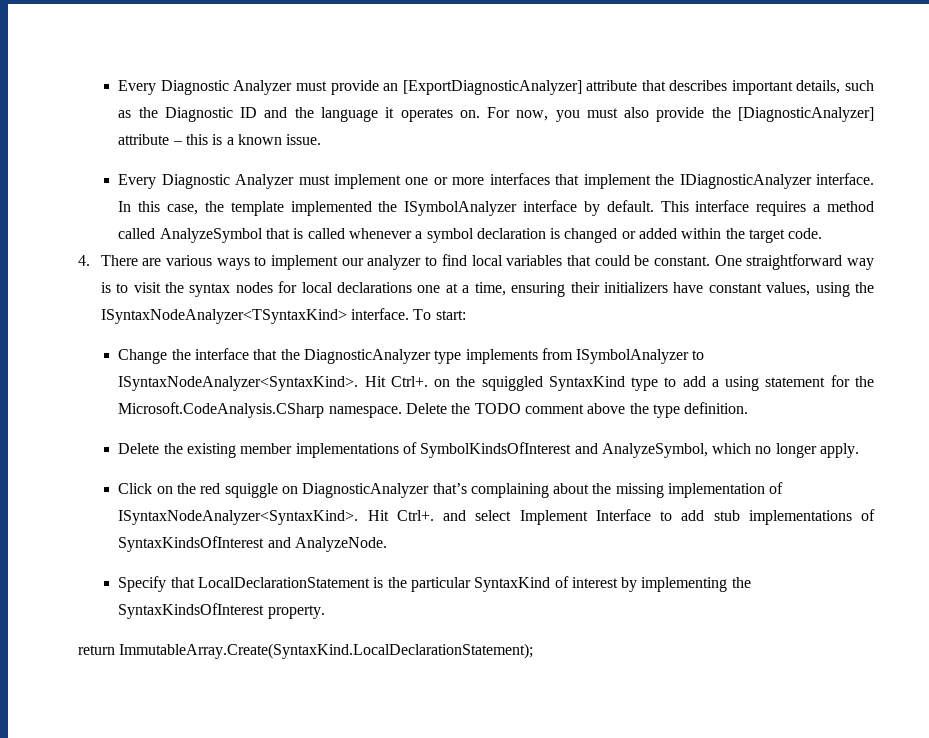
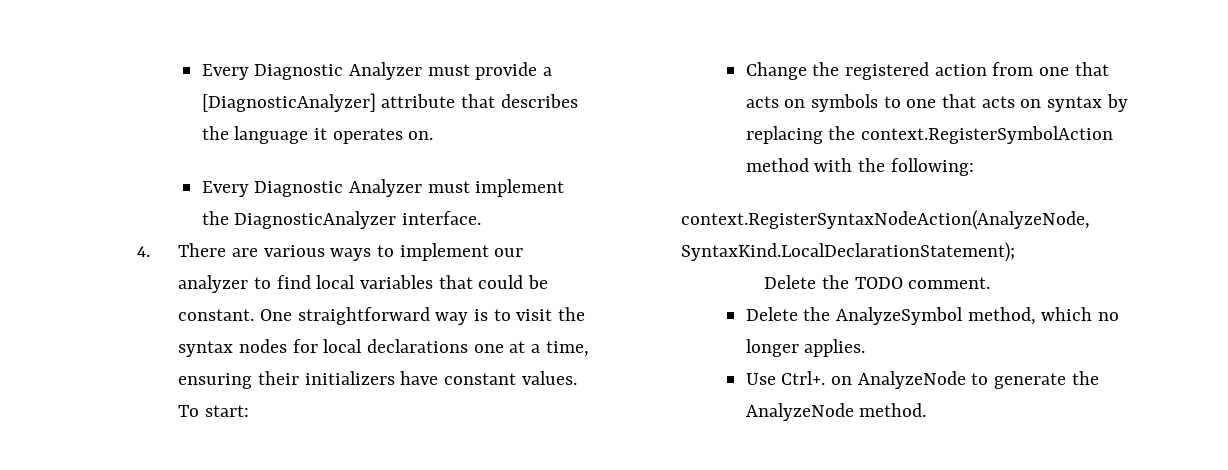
- Every Diagnostic Analyzer must provide an [ExportDiagnosticAnalyzer] attribute that describes important details, such as the Diagnostic ID and the language it operates on. For now, you must also provide the [DiagnosticAnalyzer] attribute – this is a known issue.
+ Every Diagnostic Analyzer must provide a [DiagnosticAnalyzer] attribute that describes the language it operates on.
- Every Diagnostic Analyzer must implement one or more interfaces that implement the IDiagnosticAnalyzer interface. In this case, the template implemented the ISymbolAnalyzer interface by default. This interface requires a method called AnalyzeSymbol that is called whenever a symbol declaration is changed or added within the target code.
+ Every Diagnostic Analyzer must implement the DiagnosticAnalyzer interface.
- One straightforward way is to visit the syntax nodes for local declarations one at a time, ensuring their initializers have constant values, using the ISyntaxNodeAnalyzer<TSyntaxKind> interface.
+ One straightforward way is to visit the syntax nodes for local declarations one at a time, ensuring their initializers have constant values.
- Change the interface that the DiagnosticAnalyzer type implements from ISymbolAnalyzer to ISyntaxNodeAnalyzer<SyntaxKind>. Hit Ctrl+. on the squiggled SyntaxKind type to add a using statement for the Microsoft.CodeAnalysis.CSharp namespace. Delete the TODO comment above the type definition.
- Delete the existing member implementations of SymbolKindsOfInterest and AnalyzeSymbol, which no longer apply.
- Click on the red squiggle on DiagnosticAnalyzer that’s complaining about the missing implementation of ISyntaxNodeAnalyzer<SyntaxKind>. Hit Ctrl+. and select Implement Interface to add stub implementations of SyntaxKindsOfInterest and AnalyzeNode.
- Specify that LocalDeclarationStatement is the particular SyntaxKind of interest by implementing the SyntaxKindsOfInterest property.
- return ImmutableArray.Create(SyntaxKind.LocalDeclarationStatement);
+ Change the registered action from one that acts on symbols to one that acts on syntax by replacing the context.RegisterSymbolAction method with the following:
+ context.RegisterSyntaxNodeAction(AnalyzeNode, SyntaxKind.LocalDeclarationStatement);
+ Delete the TODO comment.
+ Delete the AnalyzeSymbol method, which no longer applies.
+ Use Ctrl+. on AnalyzeNode to generate the AnalyzeNode method.

